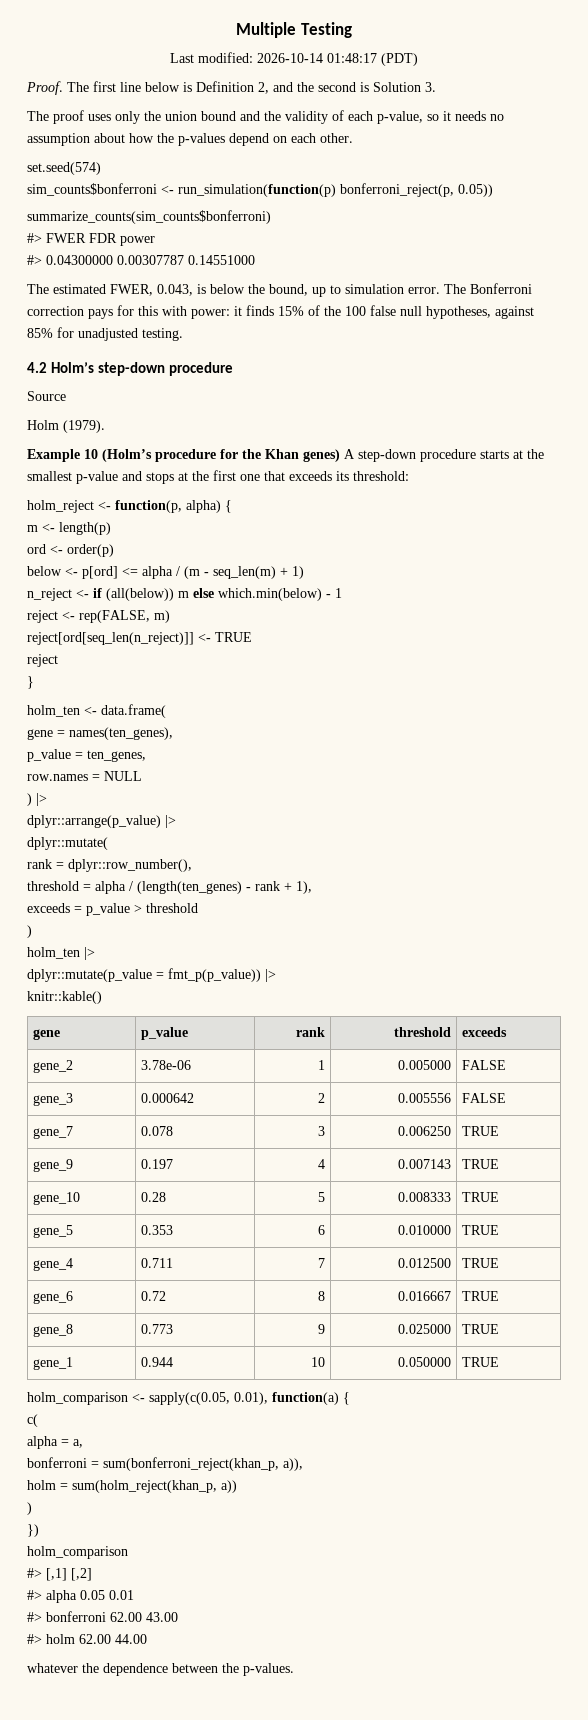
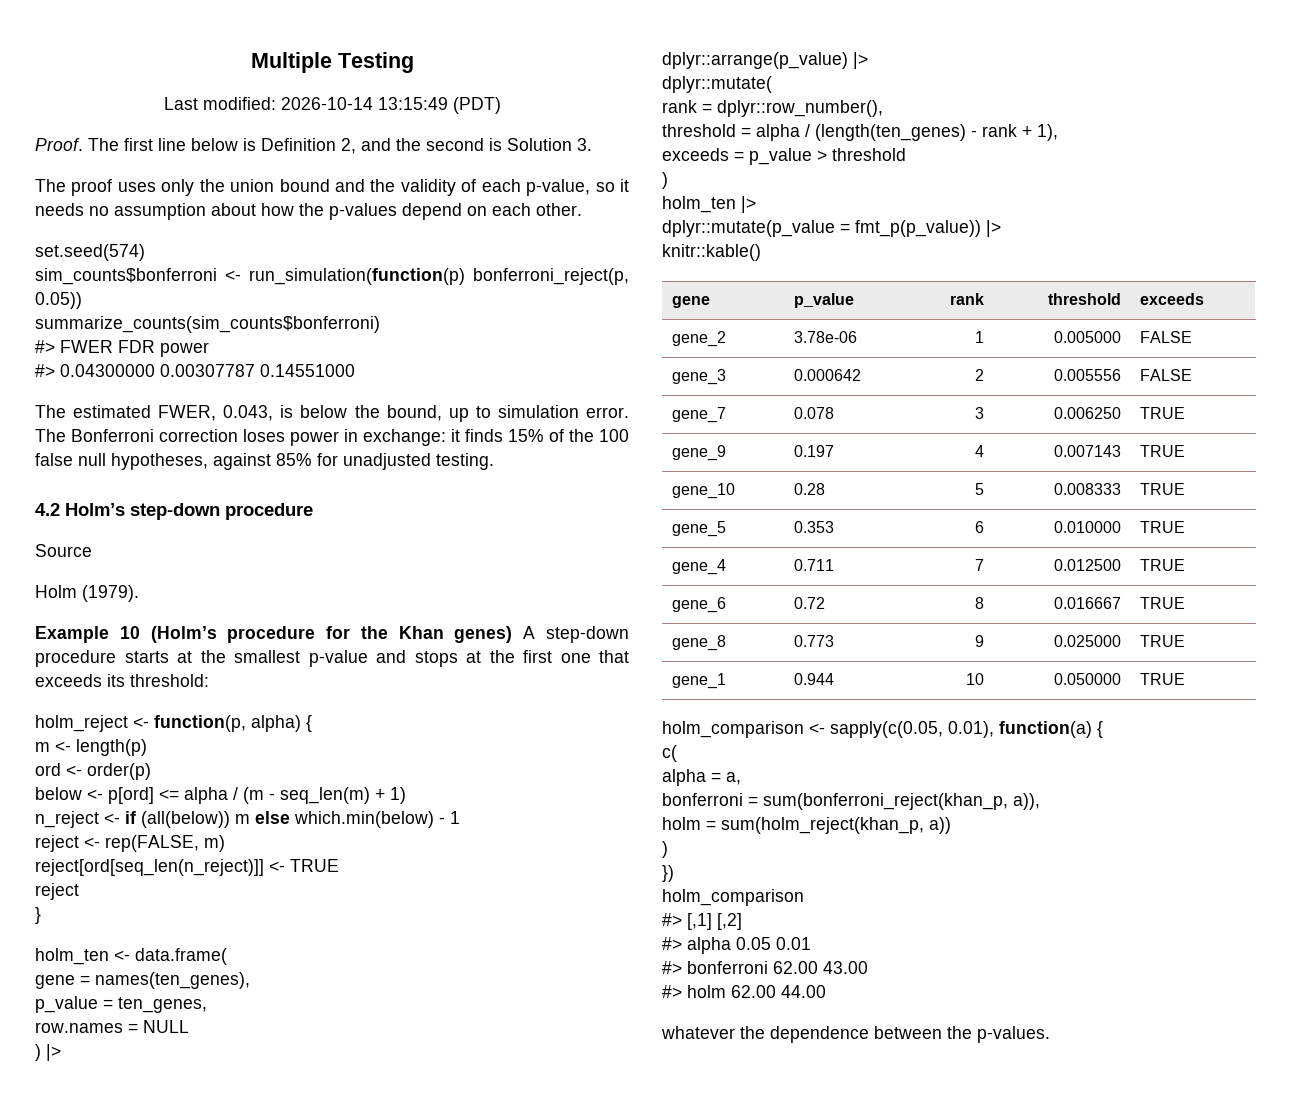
- Last modified: 2026-10-14 01:48:17 (PDT)
+ Last modified: 2026-10-14 13:15:49 (PDT)
- The Bonferroni correction pays for this with power: it finds 15% of the 100 false null hypotheses, against 85% for unadjusted testing.
+ The Bonferroni correction loses power in exchange: it finds 15% of the 100 false null hypotheses, against 85% for unadjusted testing.

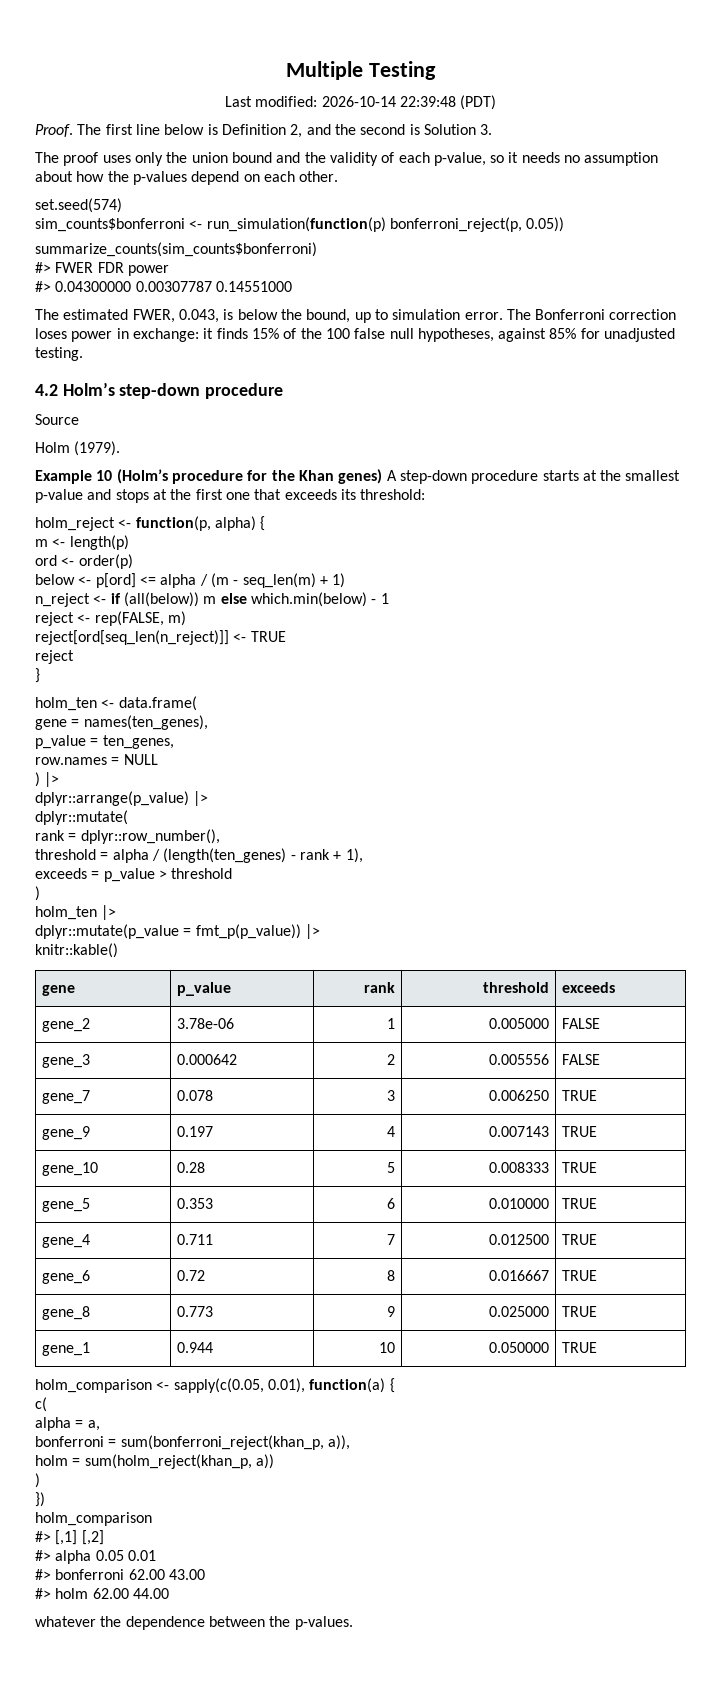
- Last modified: 2026-10-14 13:15:49 (PDT)
+ Last modified: 2026-10-14 22:39:48 (PDT)

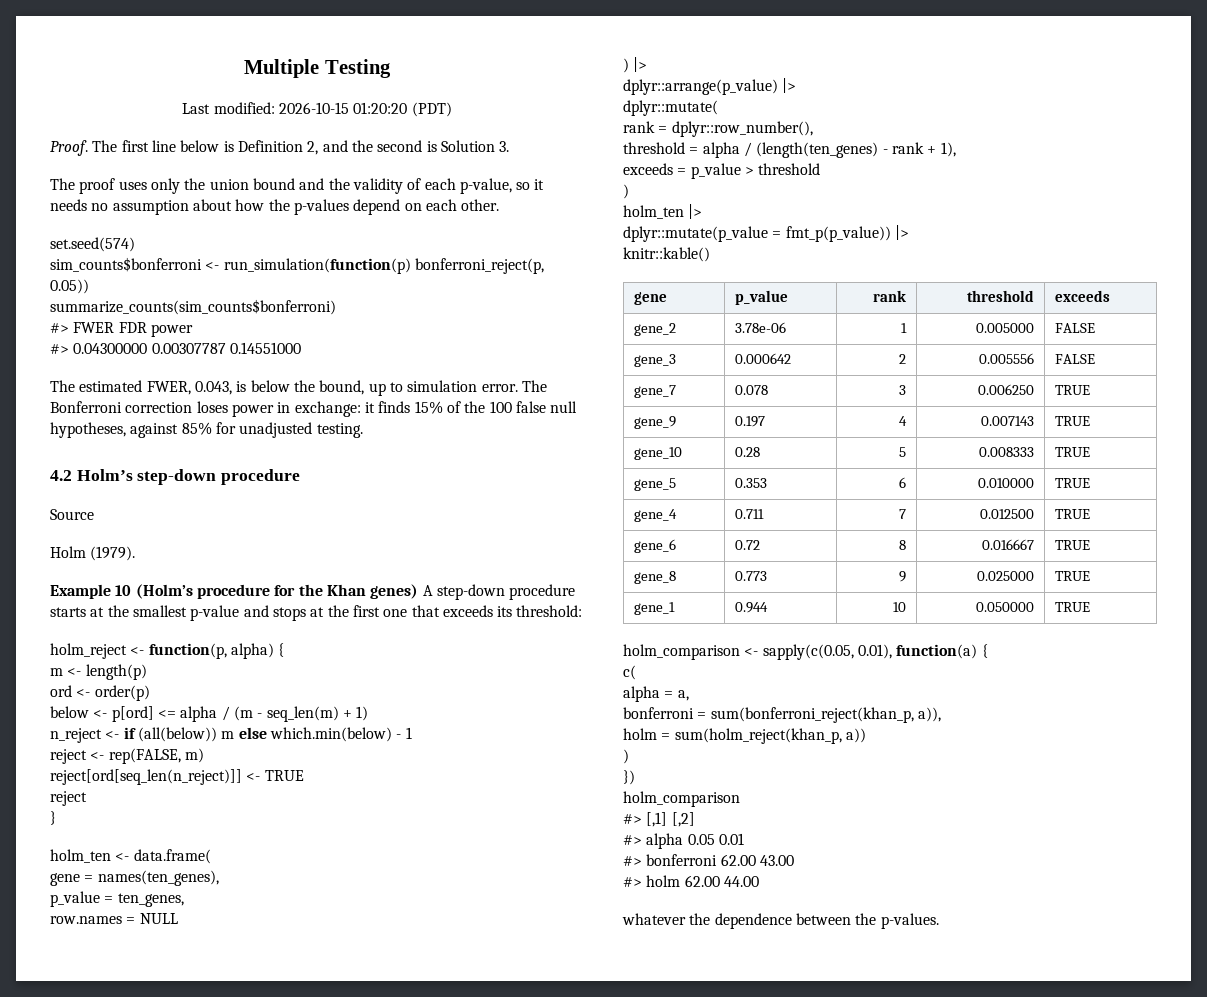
- Last modified: 2026-10-14 22:39:48 (PDT)
+ Last modified: 2026-10-15 01:20:20 (PDT)

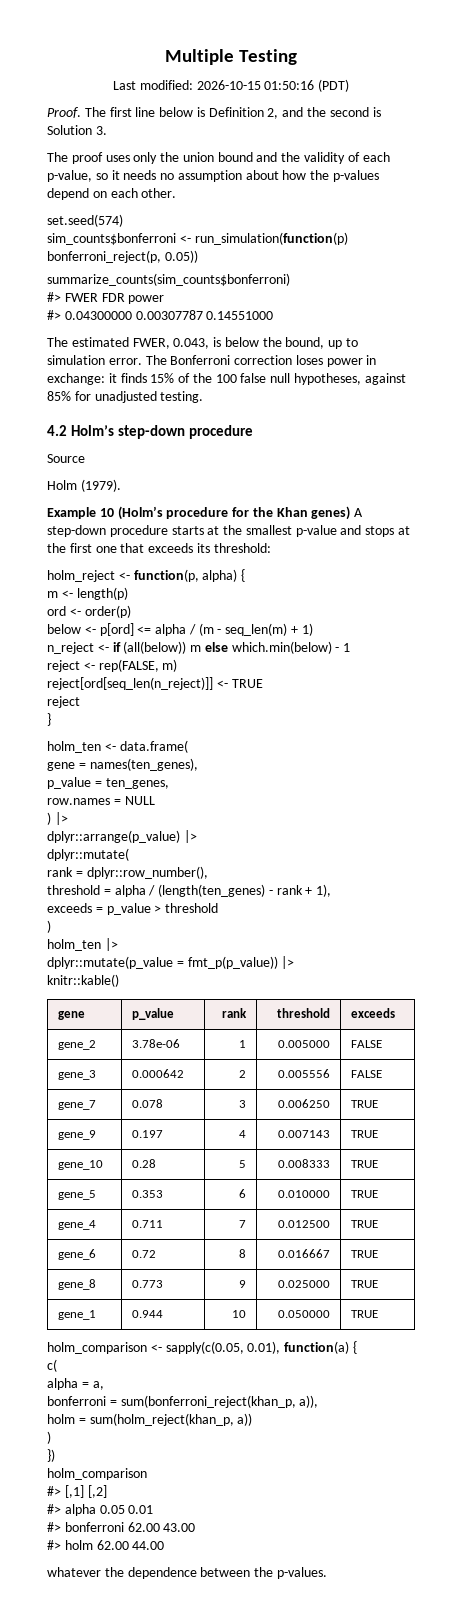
- Last modified: 2026-10-15 01:20:20 (PDT)
+ Last modified: 2026-10-15 01:50:16 (PDT)

